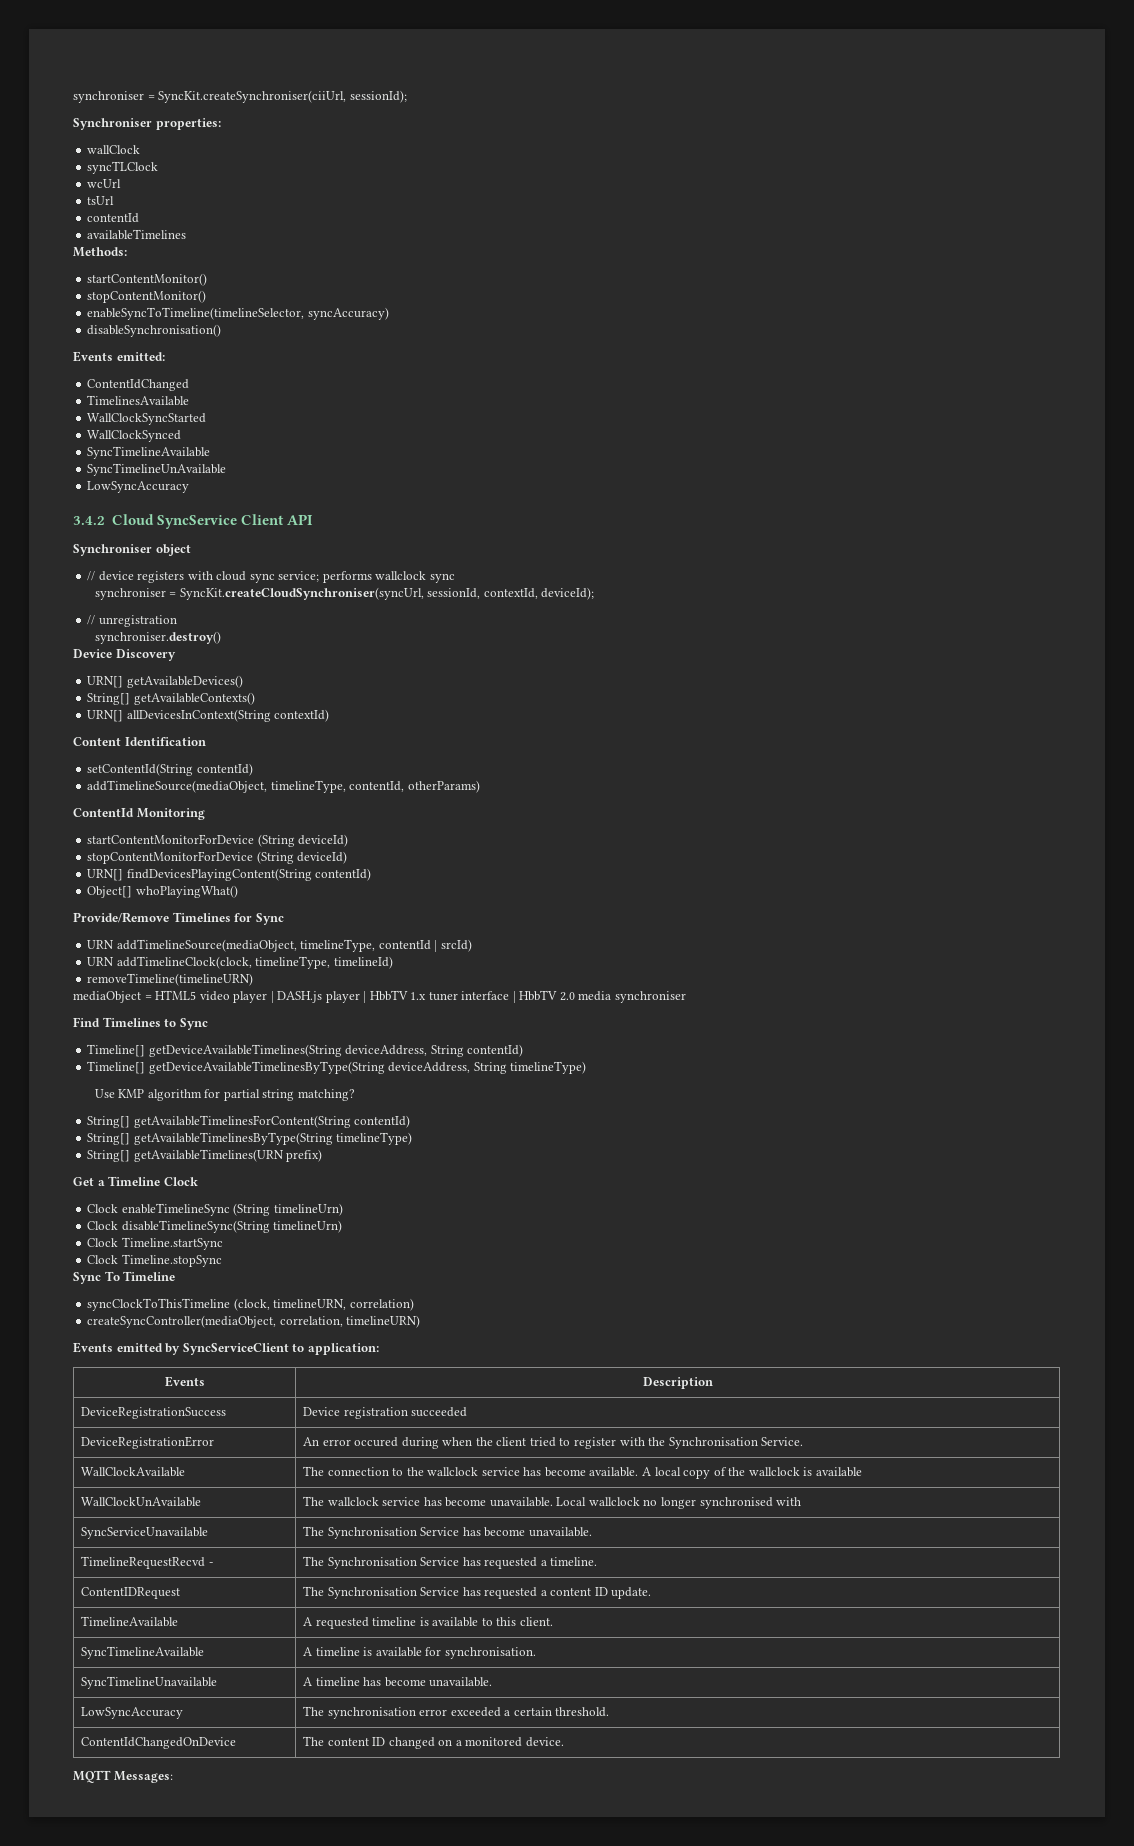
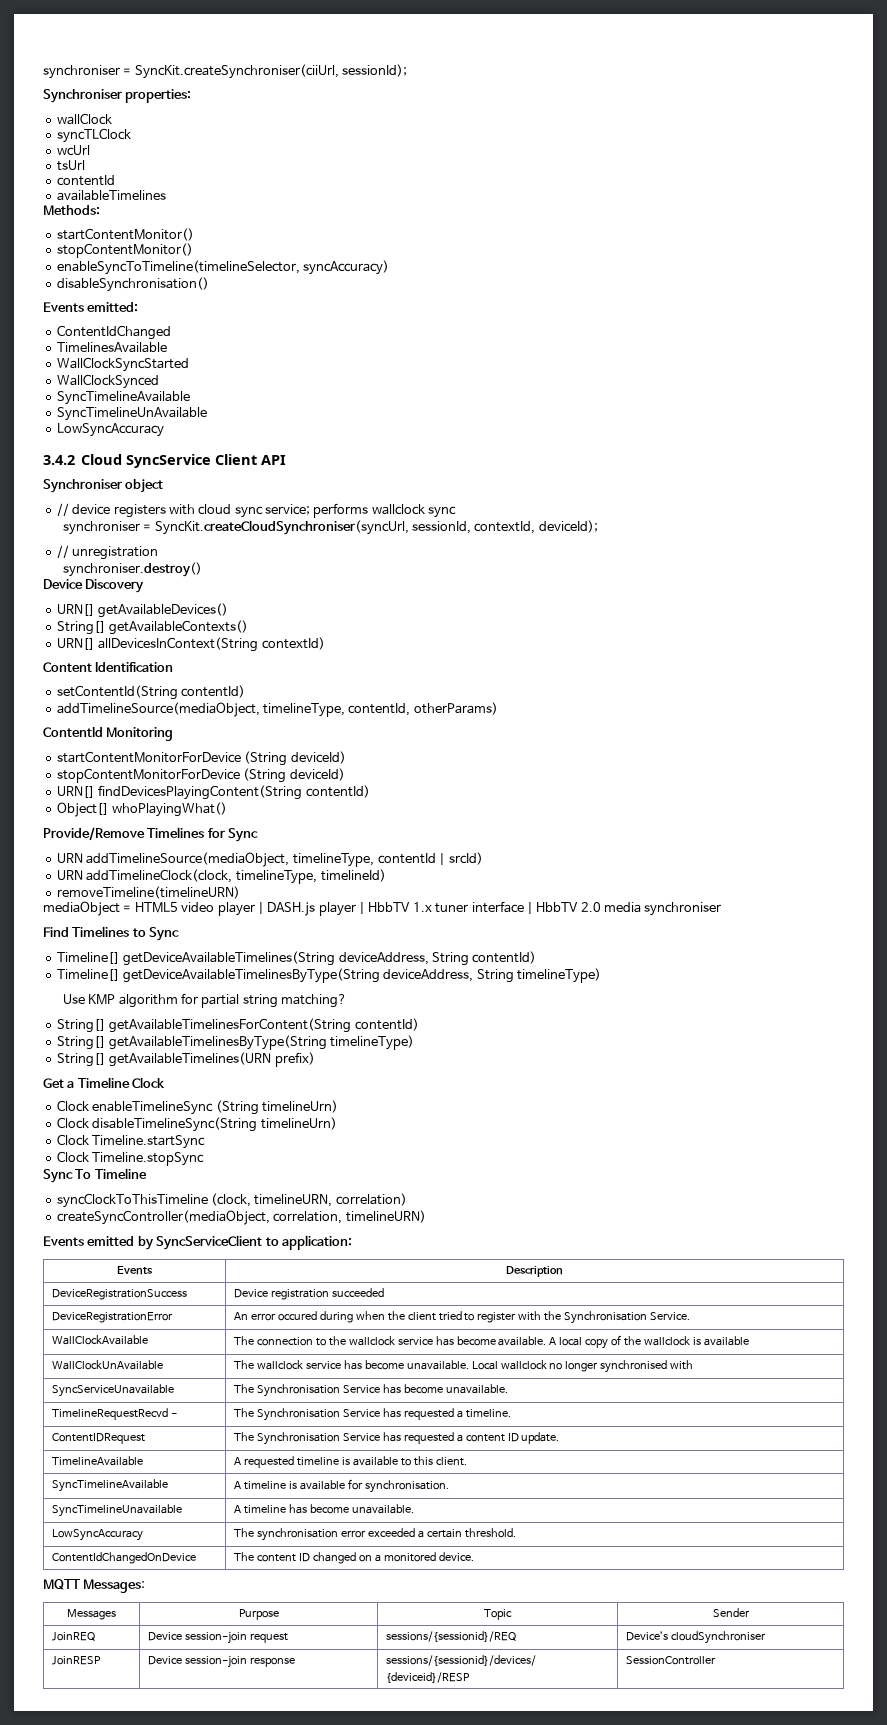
+ Messages | Purpose | Topic | Sender
+ JoinREQ | Device session-join request | sessions/{sessionid}/REQ | Device’s cloudSynchroniser
+ JoinRESP | Device session-join response | sessions/{sessionid}/devices/
+ {deviceid}/RESP | SessionController

